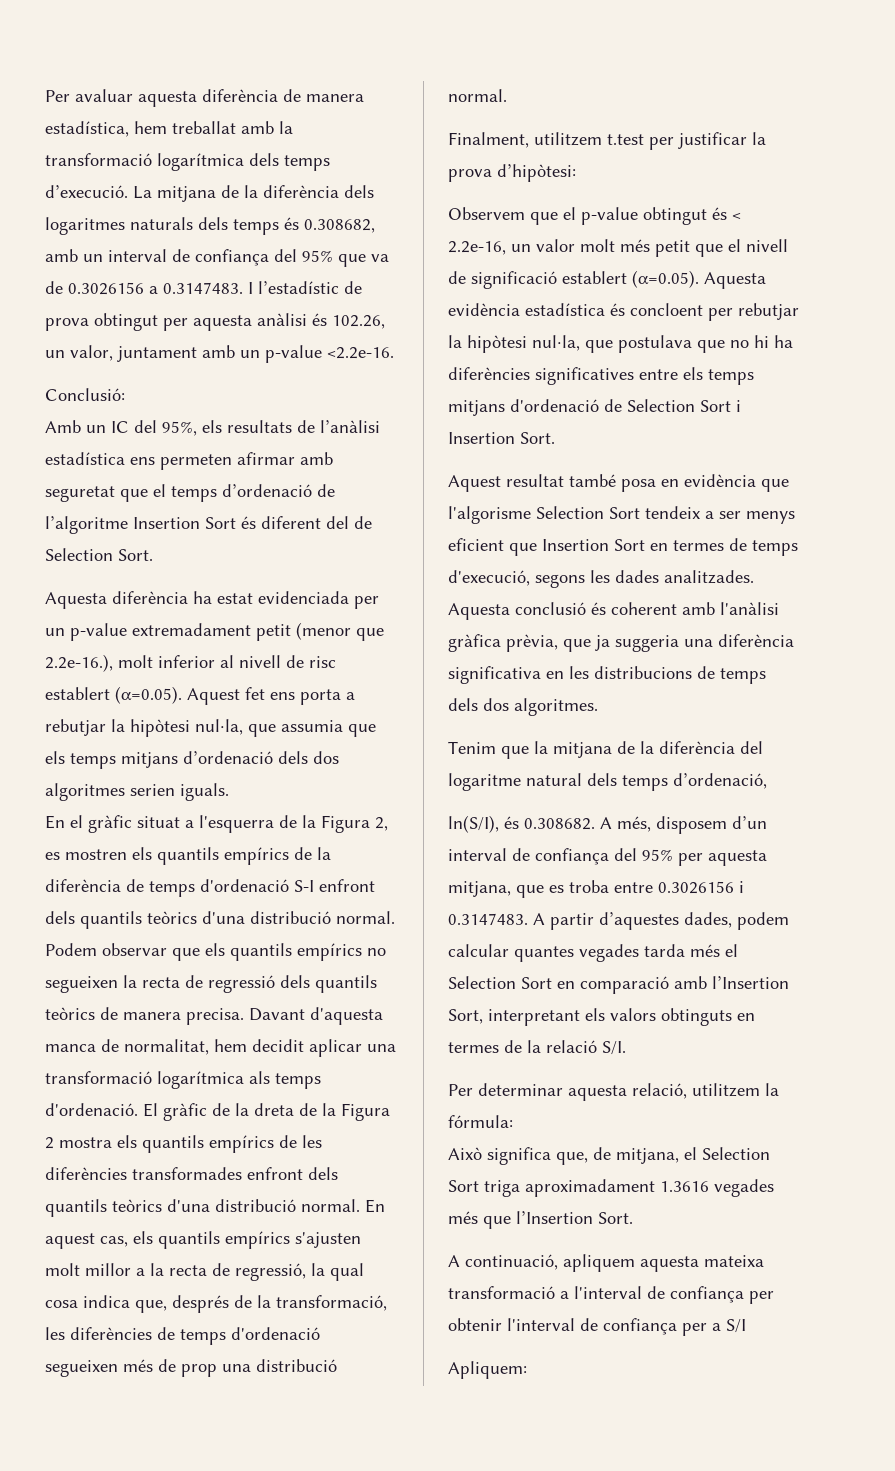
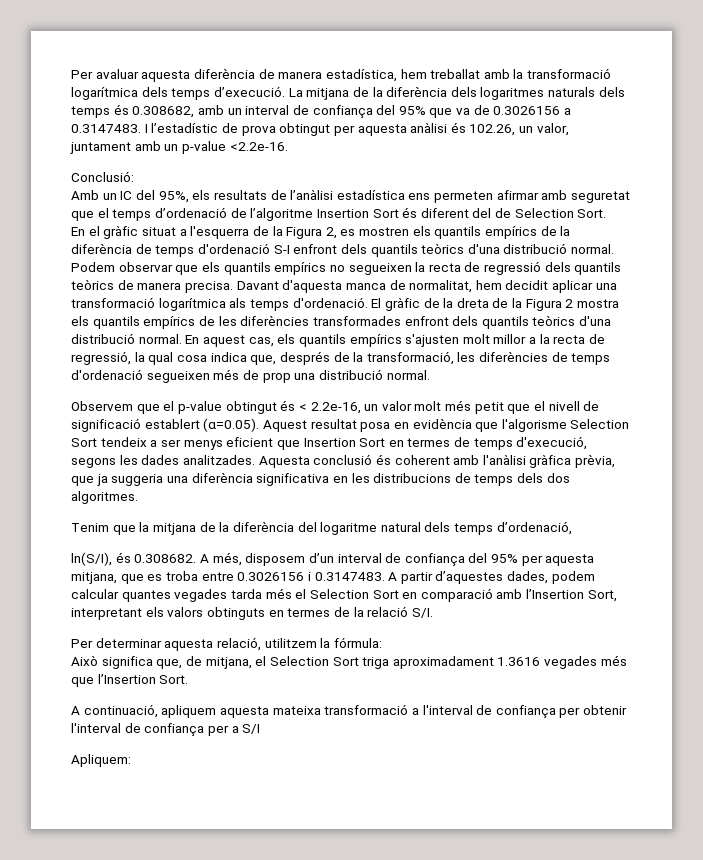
- Aquesta diferència ha estat evidenciada per un p-value extremadament petit (menor que 2.2e-16.), molt inferior al nivell de risc establert (α=0.05). Aquest fet ens porta a rebutjar la hipòtesi nul·la, que assumia que els temps mitjans d’ordenació dels dos algoritmes serien iguals.
- Finalment, utilitzem t.test per justificar la prova d’hipòtesi:
- Observem que el p-value obtingut és < 2.2e-16, un valor molt més petit que el nivell de significació establert (α=0.05). Aquesta evidència estadística és concloent per rebutjar la hipòtesi nul·la, que postulava que no hi ha diferències significatives entre els temps mitjans d'ordenació de Selection Sort i Insertion Sort.
- Aquest resultat també posa en evidència que l'algorisme Selection Sort tendeix a ser menys eficient que Insertion Sort en termes de temps d'execució, segons les dades analitzades.
+ Observem que el p-value obtingut és < 2.2e-16, un valor molt més petit que el nivell de significació establert (α=0.05). Aquest resultat posa en evidència que l'algorisme Selection Sort tendeix a ser menys eficient que Insertion Sort en termes de temps d'execució, segons les dades analitzades.

